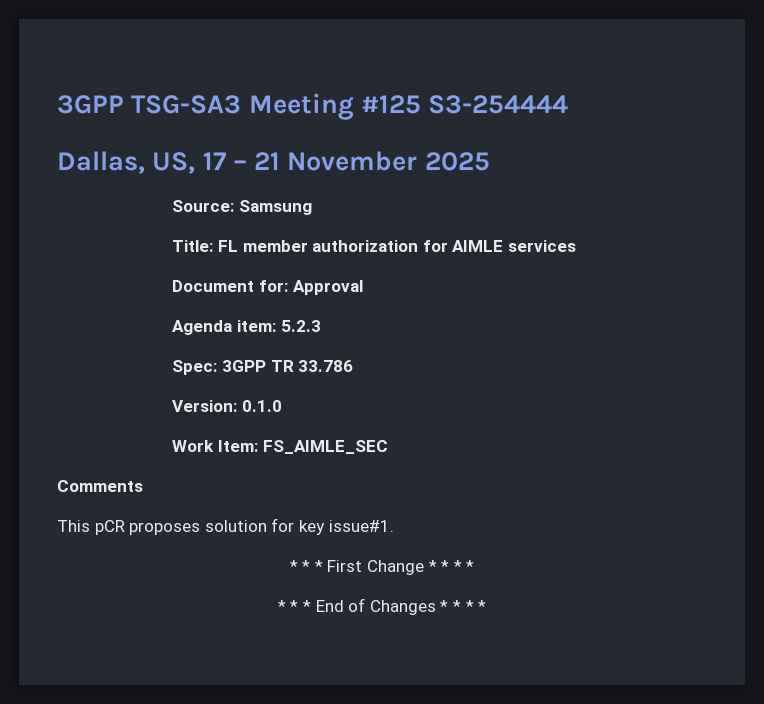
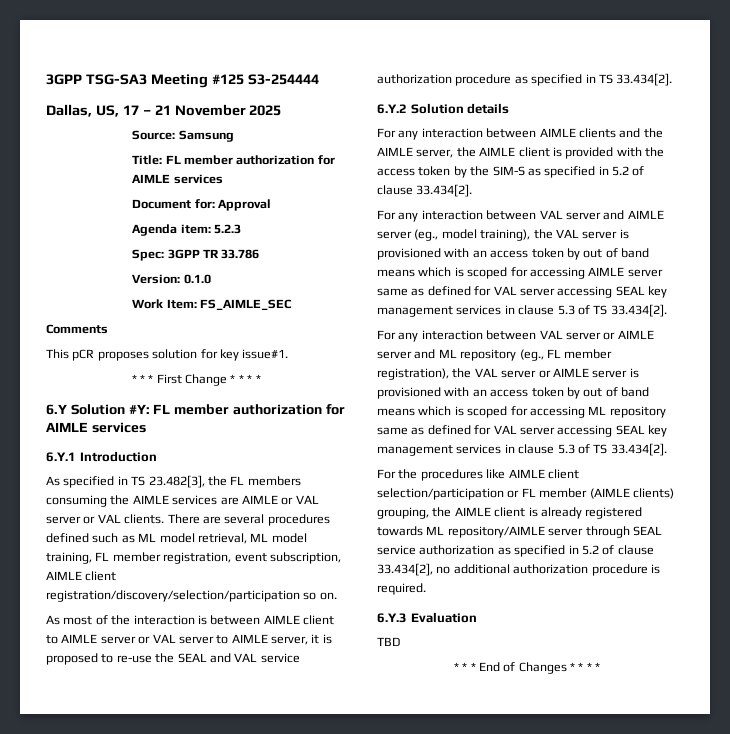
+ 6.Y Solution #Y: FL member authorization for AIMLE services
+ 6.Y.1 Introduction
+ As specified in TS 23.482[3], the FL members consuming the AIMLE services are AIMLE or VAL server or VAL clients. There are several procedures defined such as ML model retrieval, ML model training, FL member registration, event subscription, AIMLE client registration/discovery/selection/participation so on.
+ As most of the interaction is between AIMLE client to AIMLE server or VAL server to AIMLE server, it is proposed to re-use the SEAL and VAL service authorization procedure as specified in TS 33.434[2].
+ 6.Y.2 Solution details
+ For any interaction between AIMLE clients and the AIMLE server, the AIMLE client is provided with the access token by the SIM-S as specified in 5.2 of clause 33.434[2].
+ For any interaction between VAL server and AIMLE server (eg., model training), the VAL server is provisioned with an access token by out of band means which is scoped for accessing AIMLE server same as defined for VAL server accessing SEAL key management services in clause 5.3 of TS 33.434[2].
+ For any interaction between VAL server or AIMLE server and ML repository (eg., FL member registration), the VAL server or AIMLE server is provisioned with an access token by out of band means which is scoped for accessing ML repository same as defined for VAL server accessing SEAL key management services in clause 5.3 of TS 33.434[2].
+ For the procedures like AIMLE client selection/participation or FL member (AIMLE clients) grouping, the AIMLE client is already registered towards ML repository/AIMLE server through SEAL service authorization as specified in 5.2 of clause 33.434[2], no additional authorization procedure is required.
+ 6.Y.3 Evaluation
+ TBD

